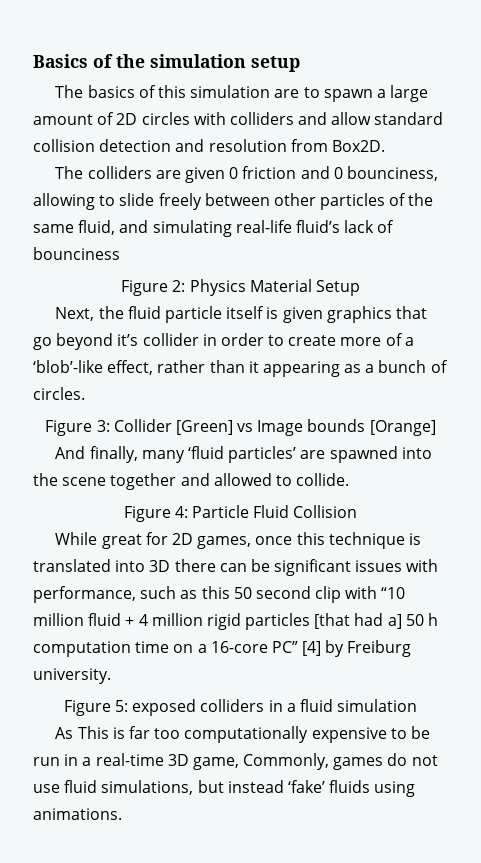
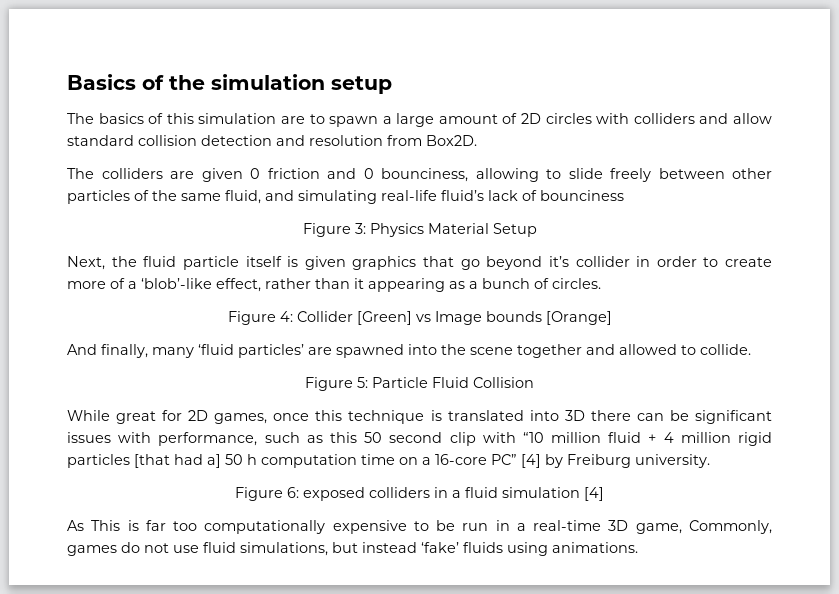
- Figure 2: Physics Material Setup
+ Figure 3: Physics Material Setup
- Figure 3: Collider [Green] vs Image bounds [Orange]
+ Figure 4: Collider [Green] vs Image bounds [Orange]
- Figure 4: Particle Fluid Collision
+ Figure 5: Particle Fluid Collision
- Figure 5: exposed colliders in a fluid simulation
+ Figure 6: exposed colliders in a fluid simulation [4]

